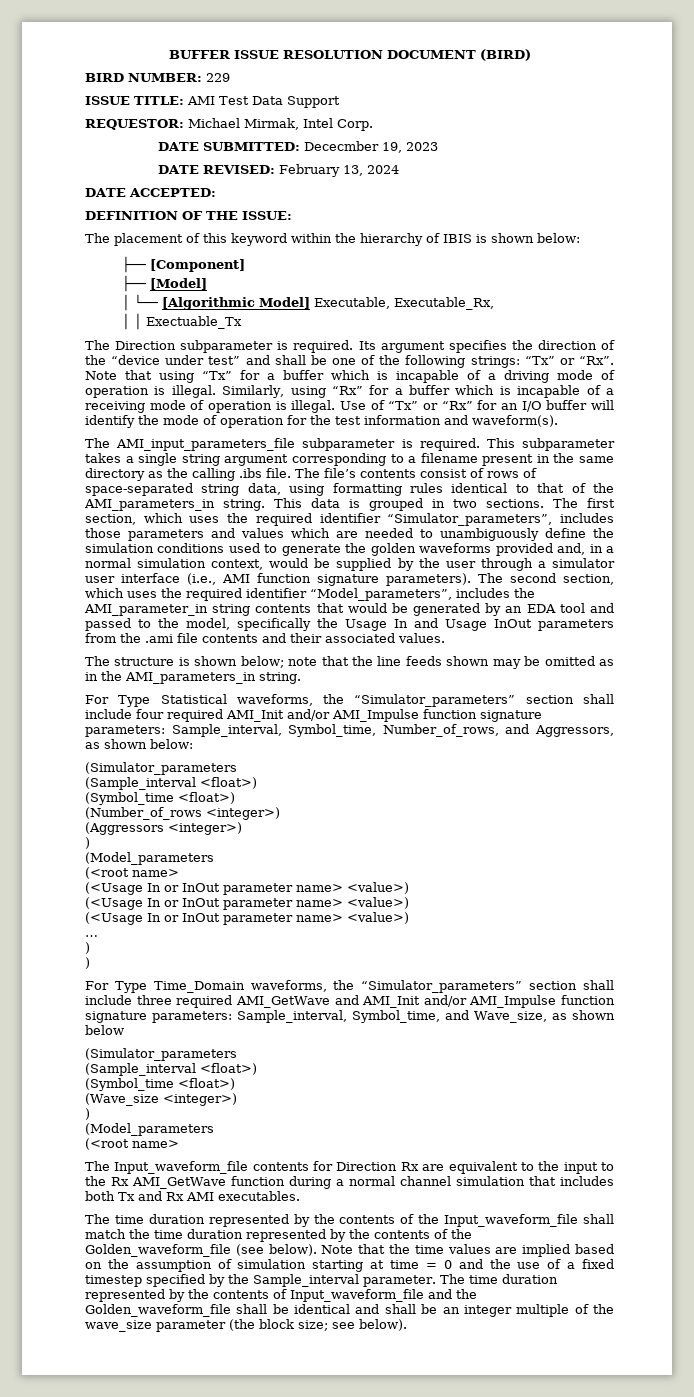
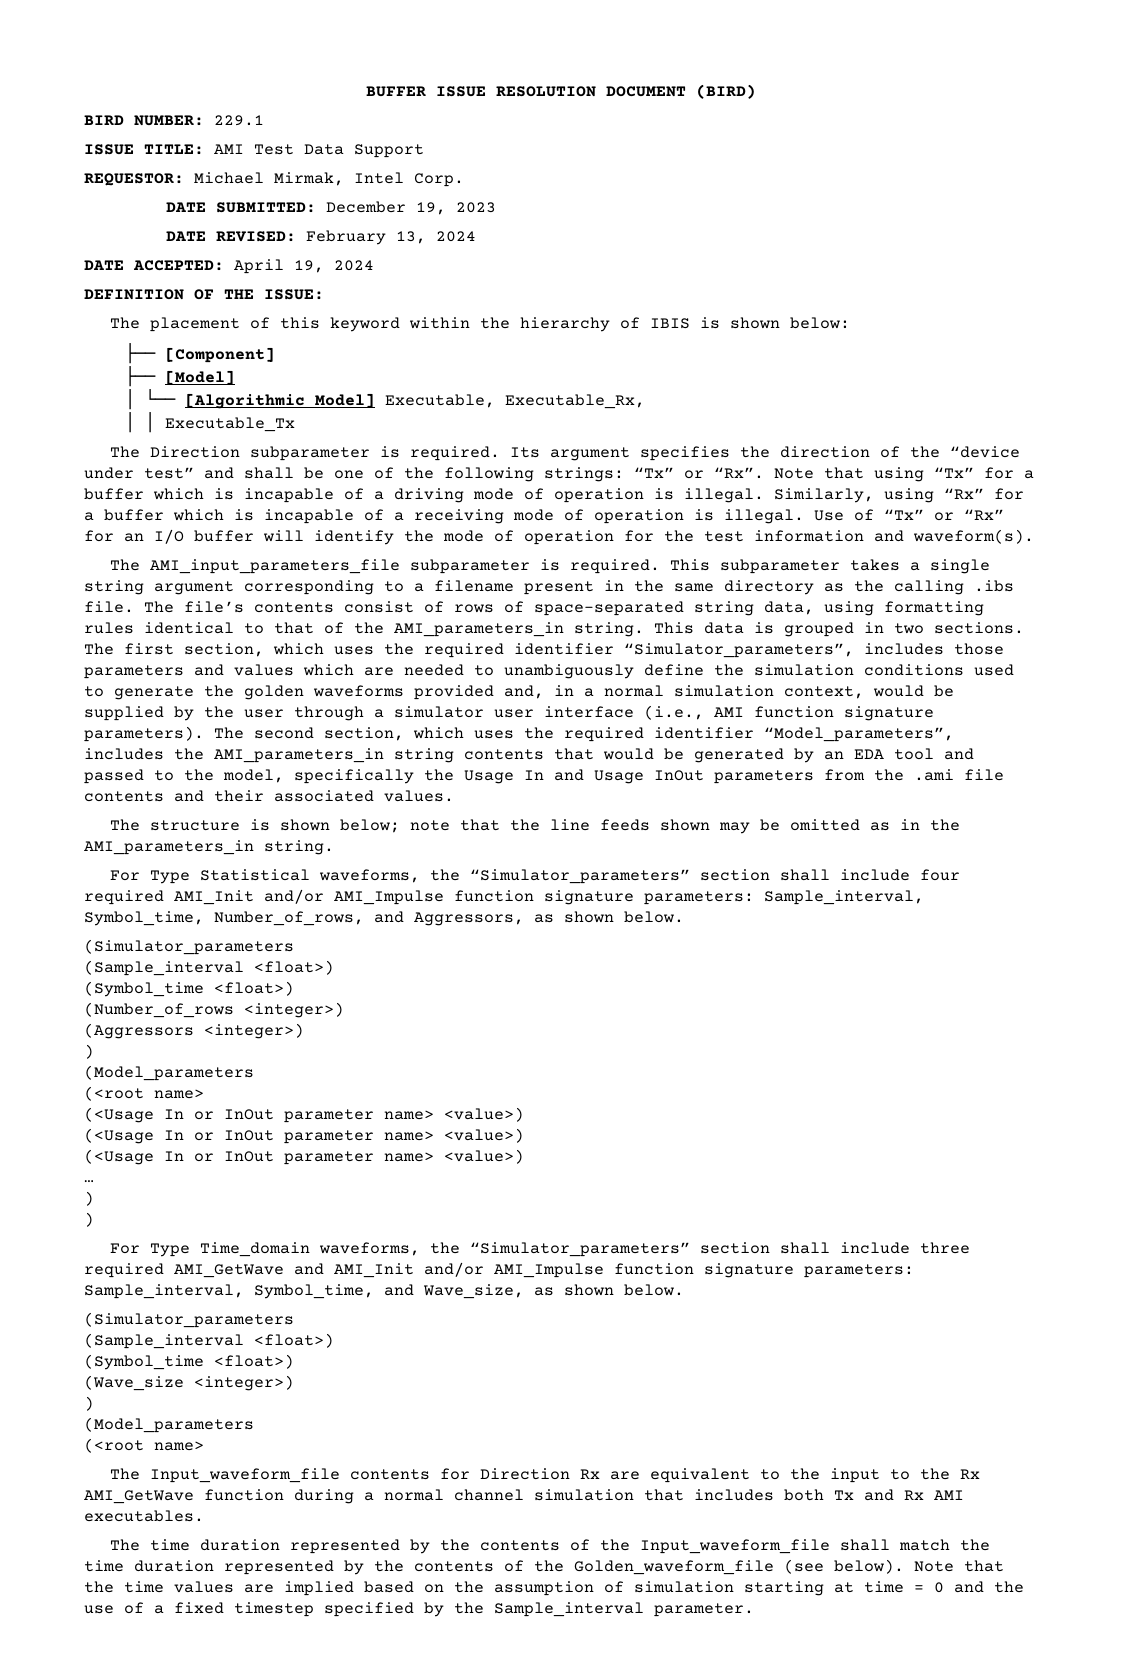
- BIRD NUMBER: 229
+ BIRD NUMBER: 229.1
- DATE SUBMITTED: Dececmber 19, 2023
+ DATE SUBMITTED: December 19, 2023
- DATE ACCEPTED:
+ DATE ACCEPTED: April 19, 2024
- │ │ Exectuable_Tx
+ │ │ Executable_Tx
- The second section, which uses the required identifier “Model_parameters”, includes the AMI_parameter_in string contents that would be generated by an EDA tool and passed to the model, specifically the Usage In and Usage InOut parameters from the .ami file contents and their associated values.
+ The second section, which uses the required identifier “Model_parameters”, includes the AMI_parameters_in string contents that would be generated by an EDA tool and passed to the model, specifically the Usage In and Usage InOut parameters from the .ami file contents and their associated values.
- For Type Statistical waveforms, the “Simulator_parameters” section shall include four required AMI_Init and/or AMI_Impulse function signature parameters: Sample_interval, Symbol_time, Number_of_rows, and Aggressors, as shown below:
+ For Type Statistical waveforms, the “Simulator_parameters” section shall include four required AMI_Init and/or AMI_Impulse function signature parameters: Sample_interval, Symbol_time, Number_of_rows, and Aggressors, as shown below.
- For Type Time_Domain waveforms, the “Simulator_parameters” section shall include three required AMI_GetWave and AMI_Init and/or AMI_Impulse function signature parameters: Sample_interval, Symbol_time, and Wave_size, as shown below
+ For Type Time_domain waveforms, the “Simulator_parameters” section shall include three required AMI_GetWave and AMI_Init and/or AMI_Impulse function signature parameters: Sample_interval, Symbol_time, and Wave_size, as shown below.
- The time duration represented by the contents of Input_waveform_file and the Golden_waveform_file shall be identical and shall be an integer multiple of the wave_size parameter (the block size; see below).

